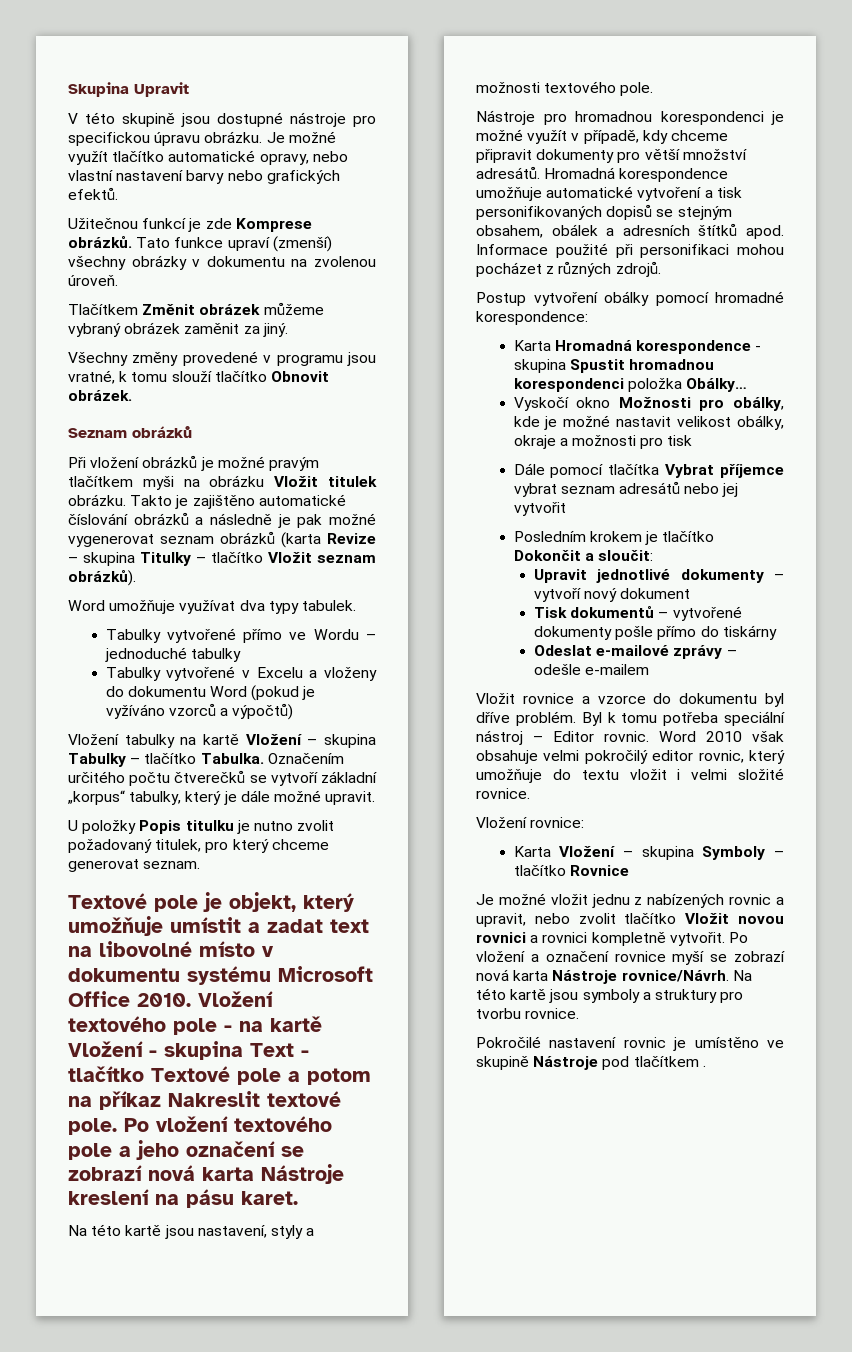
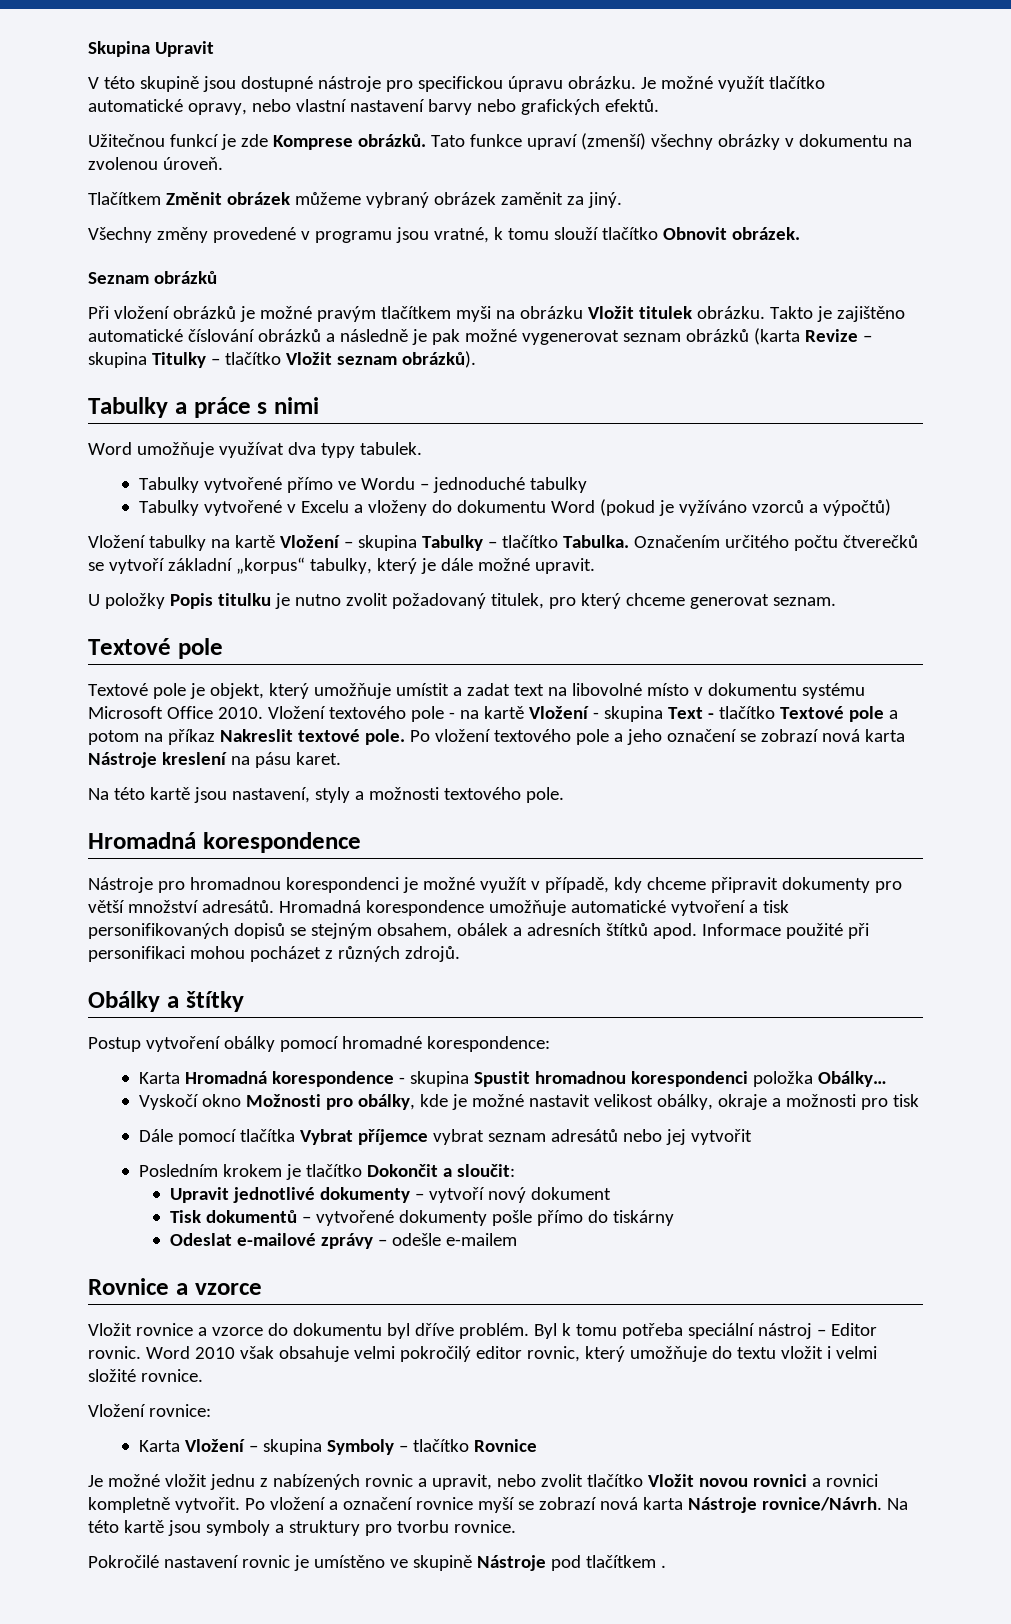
+ Tabulky a práce s nimi
  U položky Popis titulku je nutno zvolit požadovaný titulek, pro který chceme generovat seznam.
+ Textové pole
  Na této kartě jsou nastavení, styly a možnosti textového pole.
+ Hromadná korespondence
+ Obálky a štítky
+ Rovnice a vzorce

